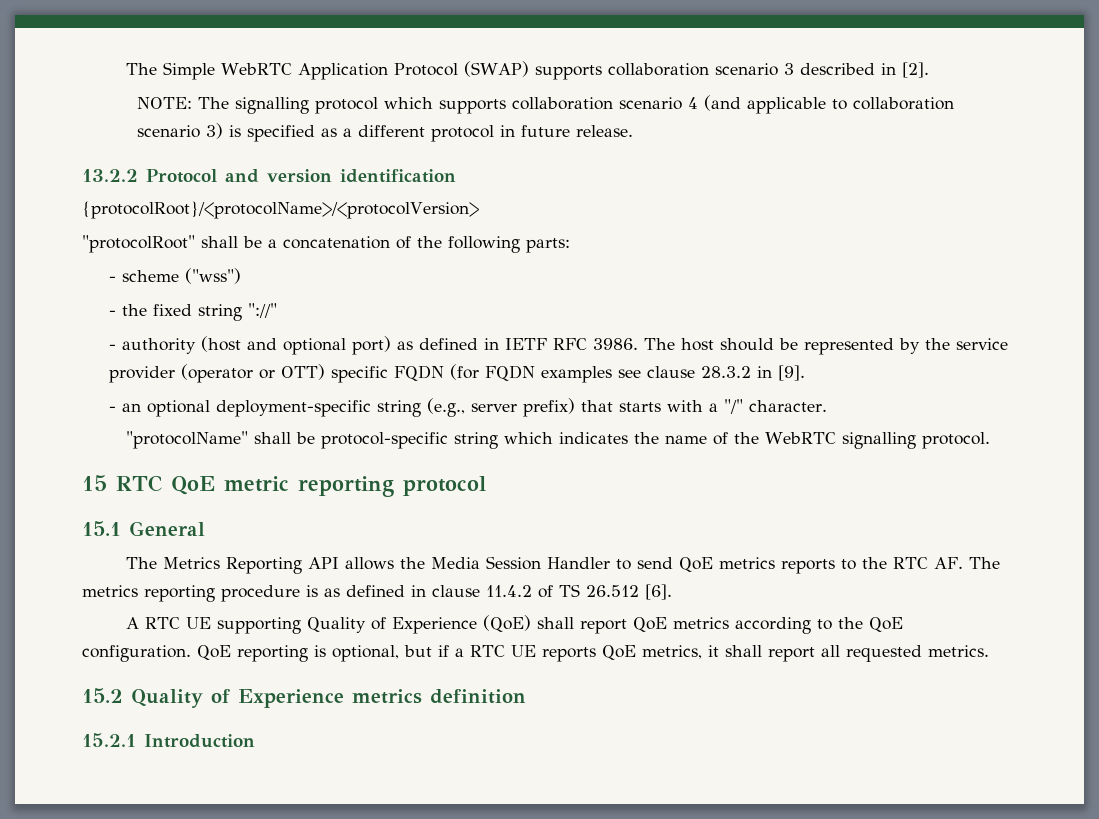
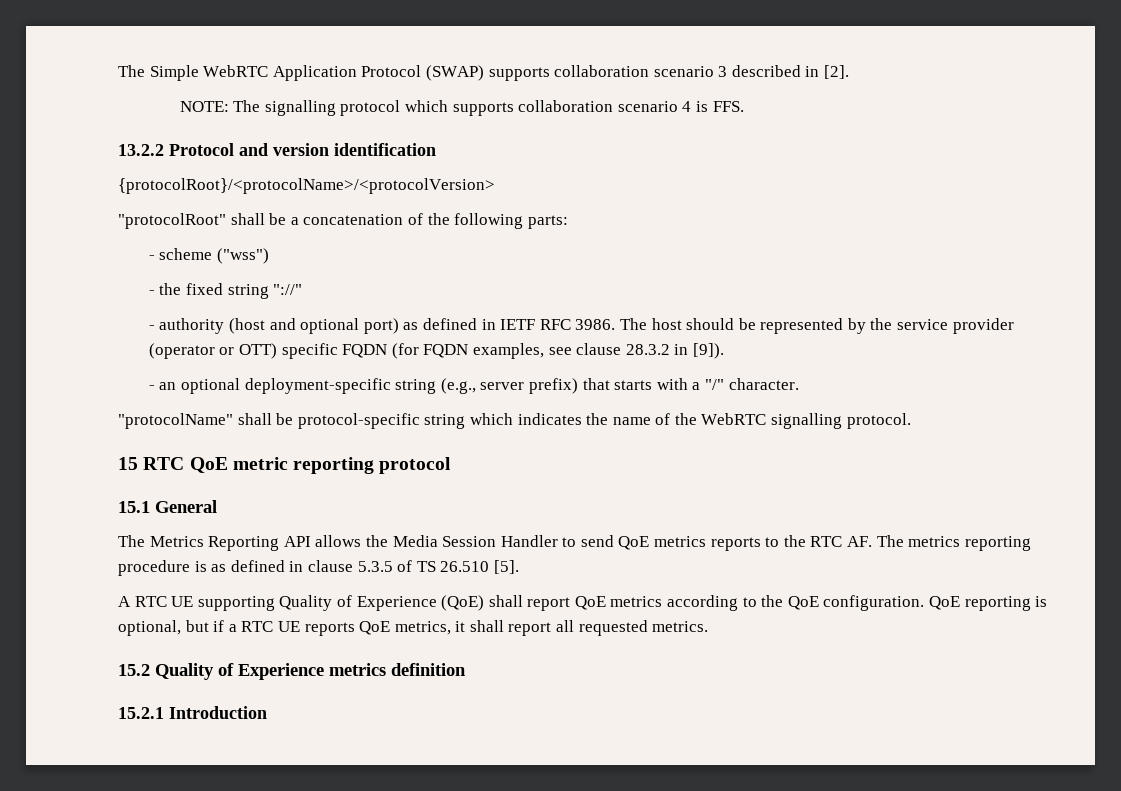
- NOTE: The signalling protocol which supports collaboration scenario 4 (and applicable to collaboration scenario 3) is specified as a different protocol in future release.
+ NOTE: The signalling protocol which supports collaboration scenario 4 is FFS.
- The host should be represented by the service provider (operator or OTT) specific FQDN (for FQDN examples see clause 28.3.2 in [9].
+ The host should be represented by the service provider (operator or OTT) specific FQDN (for FQDN examples, see clause 28.3.2 in [9]).
- The Metrics Reporting API allows the Media Session Handler to send QoE metrics reports to the RTC AF. The metrics reporting procedure is as defined in clause 11.4.2 of TS 26.512 [6].
+ The Metrics Reporting API allows the Media Session Handler to send QoE metrics reports to the RTC AF. The metrics reporting procedure is as defined in clause 5.3.5 of TS 26.510 [5].

